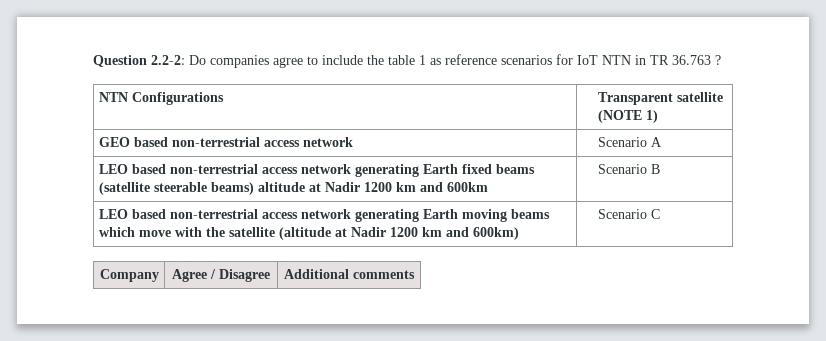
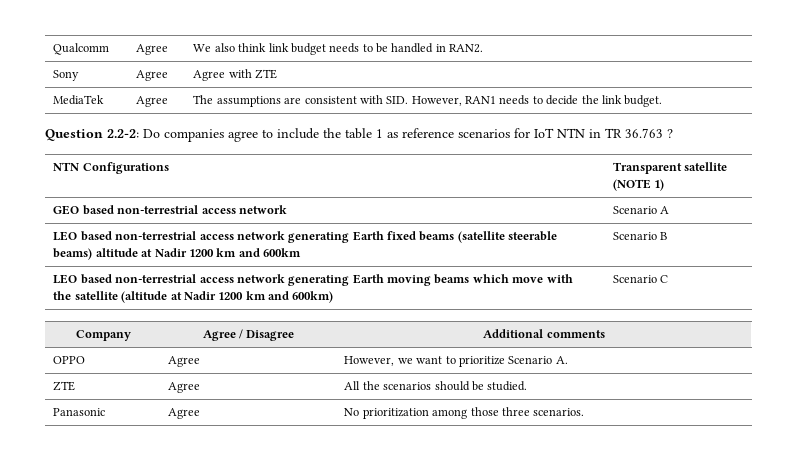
+ Qualcomm | Agree | We also think link budget needs to be handled in RAN2.
+ Sony | Agree | Agree with ZTE
+ MediaTek | Agree | The assumptions are consistent with SID. However, RAN1 needs to decide the link budget.
+ OPPO | Agree | However, we want to prioritize Scenario A.
+ ZTE | Agree | All the scenarios should be studied.
+ Panasonic | Agree | No prioritization among those three scenarios.

